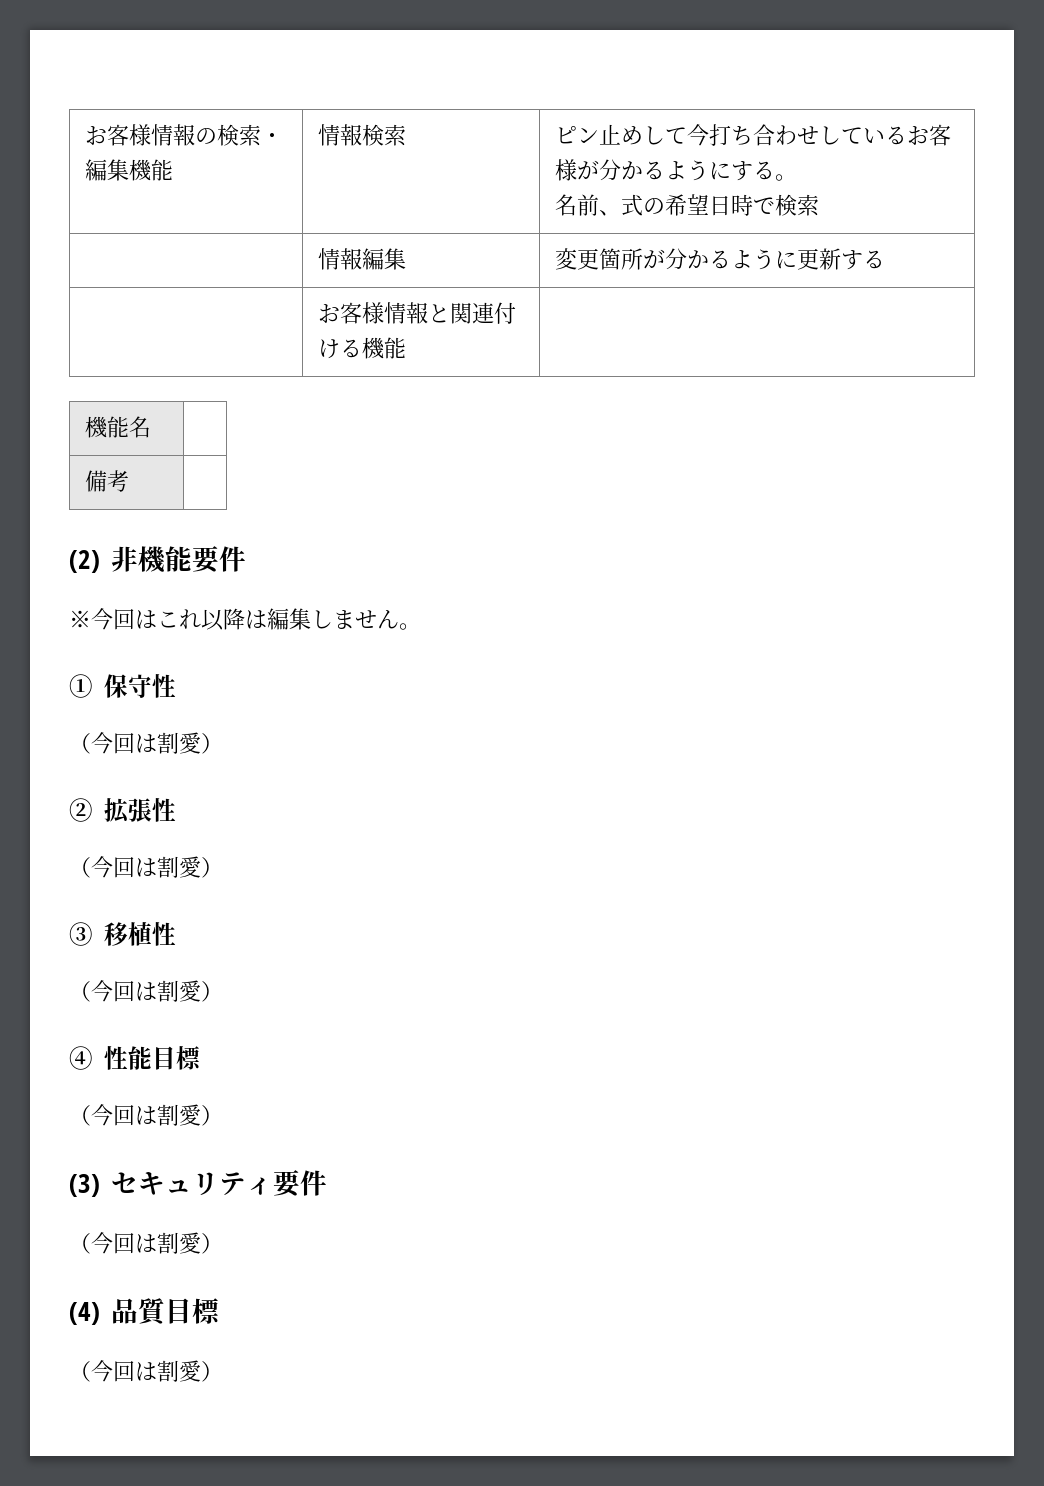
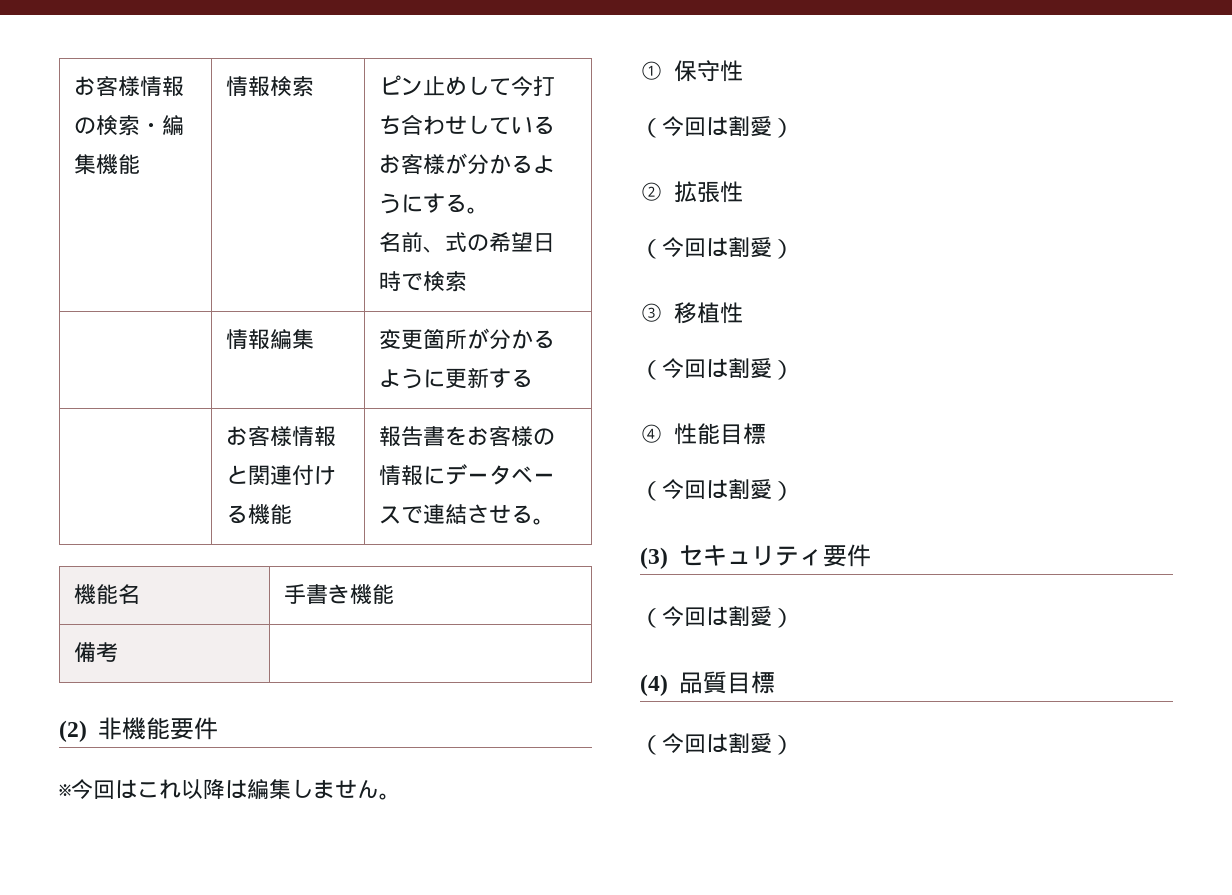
- | お客様情報と関連付ける機能 |
+ | お客様情報と関連付ける機能 | 報告書をお客様の情報にデータベースで連結させる。
- 機能名 |
+ 機能名 | 手書き機能

